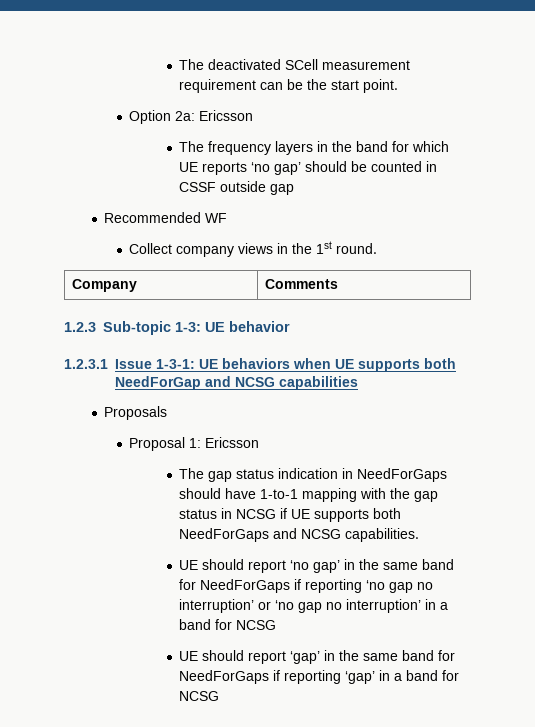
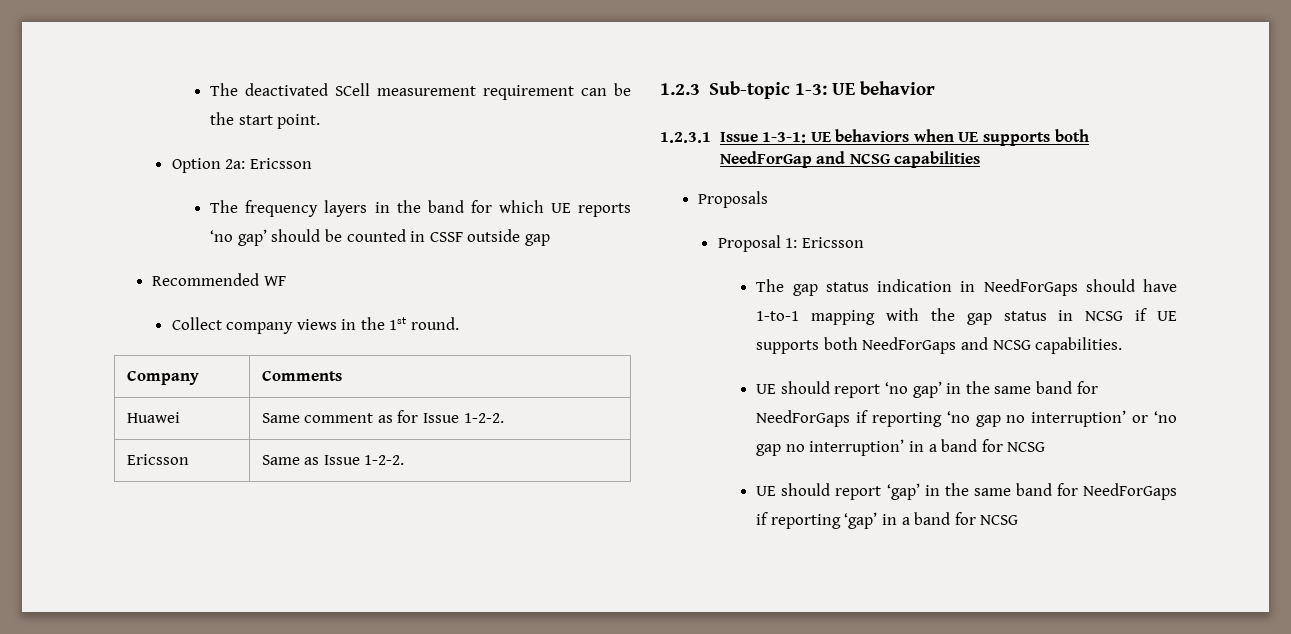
+ Huawei | Same comment as for Issue 1-2-2.
+ Ericsson | Same as Issue 1-2-2.

